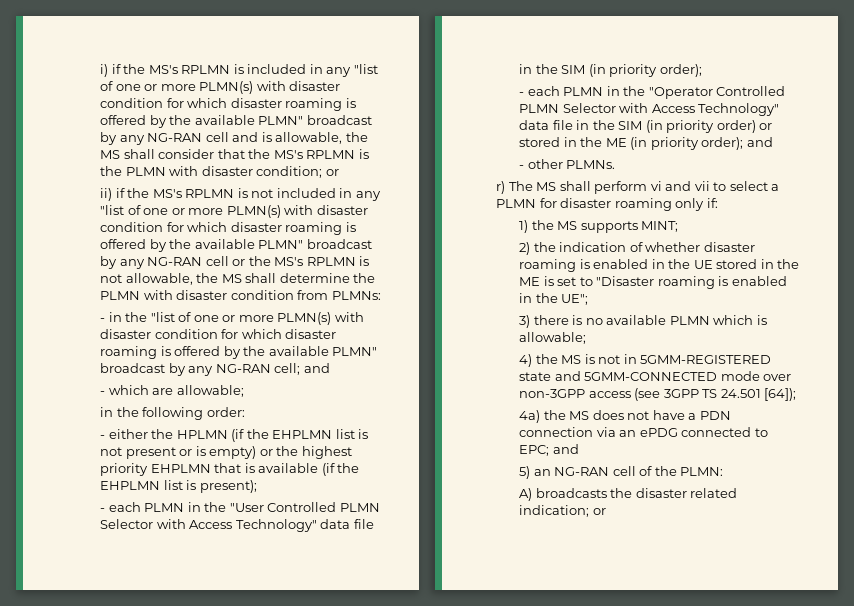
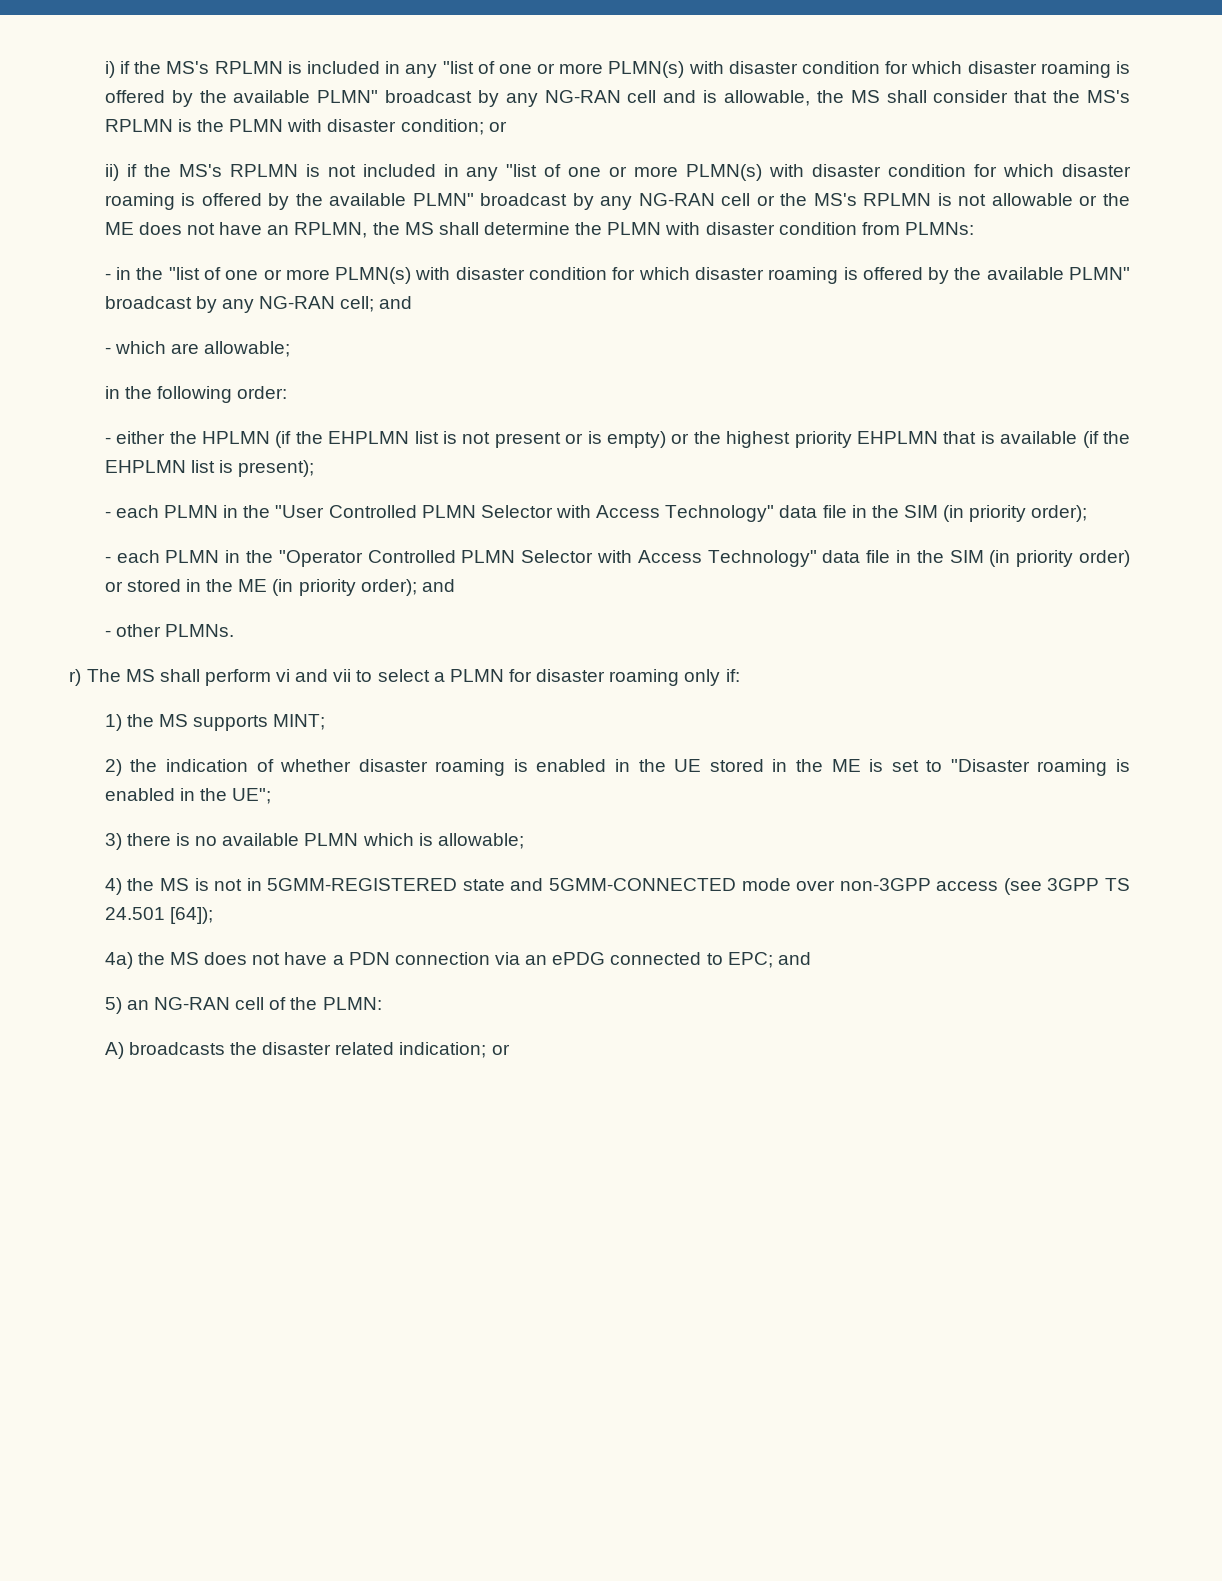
- ii) if the MS's RPLMN is not included in any "list of one or more PLMN(s) with disaster condition for which disaster roaming is offered by the available PLMN" broadcast by any NG-RAN cell or the MS's RPLMN is not allowable, the MS shall determine the PLMN with disaster condition from PLMNs:
+ ii) if the MS's RPLMN is not included in any "list of one or more PLMN(s) with disaster condition for which disaster roaming is offered by the available PLMN" broadcast by any NG-RAN cell or the MS's RPLMN is not allowable or the ME does not have an RPLMN, the MS shall determine the PLMN with disaster condition from PLMNs:

